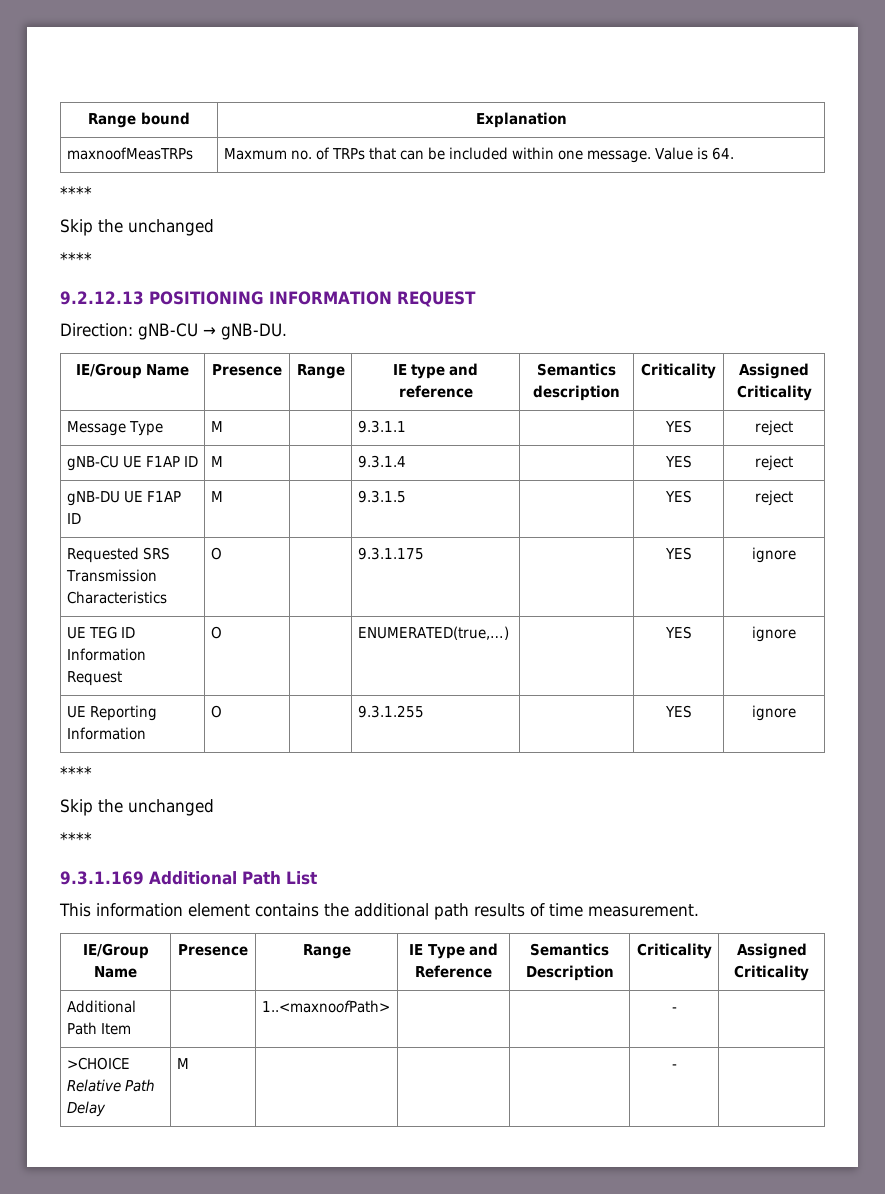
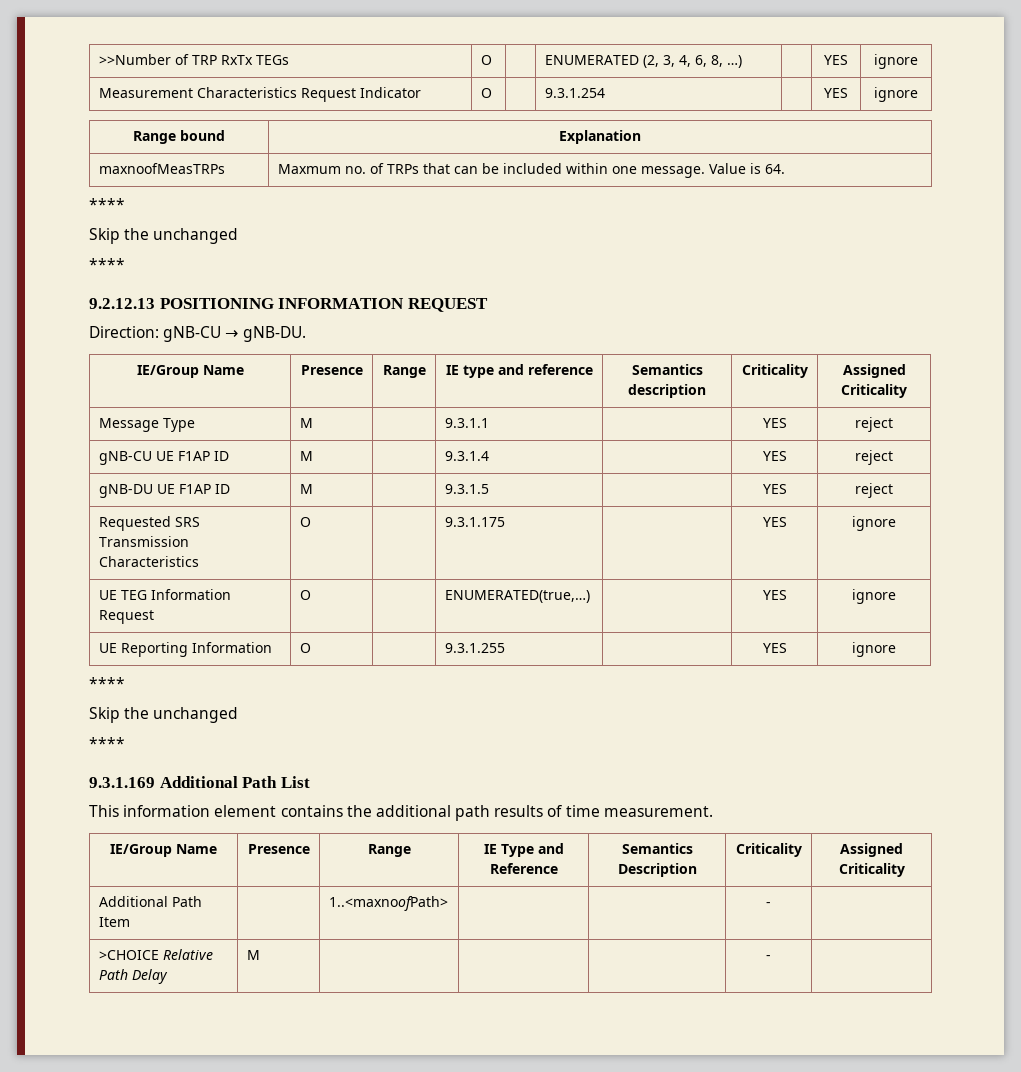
+ >>Number of TRP RxTx TEGs | O | | ENUMERATED (2, 3, 4, 6, 8, …) | | YES | ignore
+ Measurement Characteristics Request Indicator | O | | 9.3.1.254 | | YES | ignore
- UE TEG ID Information Request | O | | ENUMERATED(true,…) | | YES | ignore
+ UE TEG Information Request | O | | ENUMERATED(true,…) | | YES | ignore

